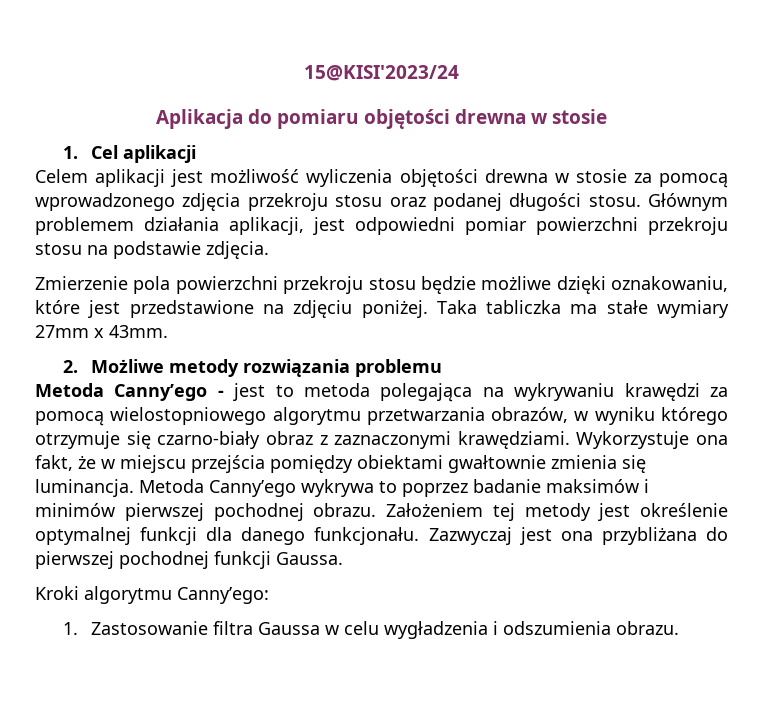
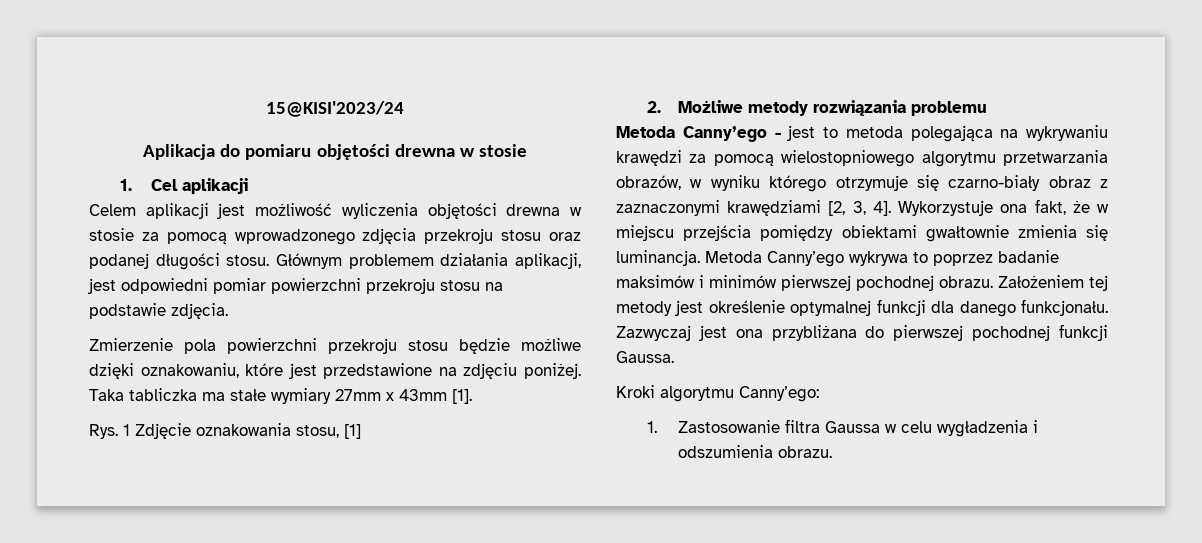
- Taka tabliczka ma stałe wymiary 27mm x 43mm.
+ Taka tabliczka ma stałe wymiary 27mm x 43mm [1].
+ Rys. 1 Zdjęcie oznakowania stosu, [1]
- Metoda Canny’ego - jest to metoda polegająca na wykrywaniu krawędzi za pomocą wielostopniowego algorytmu przetwarzania obrazów, w wyniku którego otrzymuje się czarno-biały obraz z zaznaczonymi krawędziami.
+ Metoda Canny’ego - jest to metoda polegająca na wykrywaniu krawędzi za pomocą wielostopniowego algorytmu przetwarzania obrazów, w wyniku którego otrzymuje się czarno-biały obraz z zaznaczonymi krawędziami [2, 3, 4].

